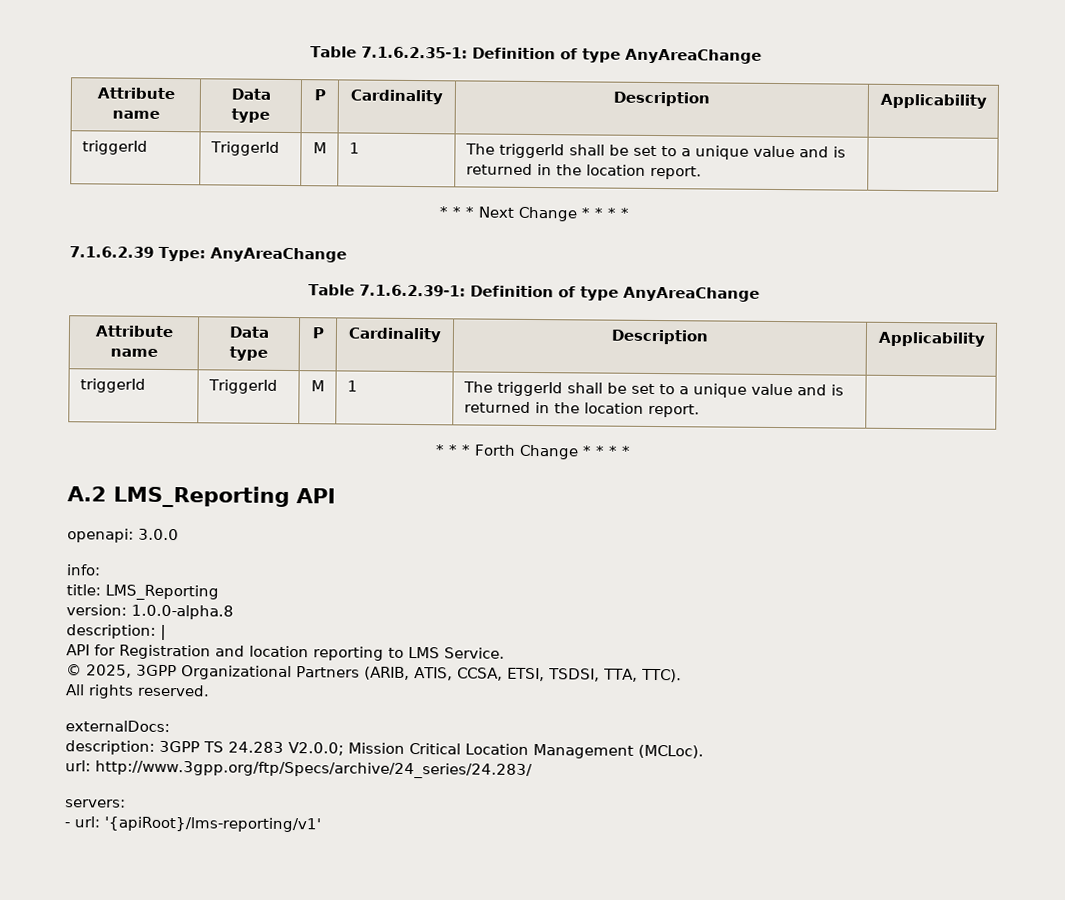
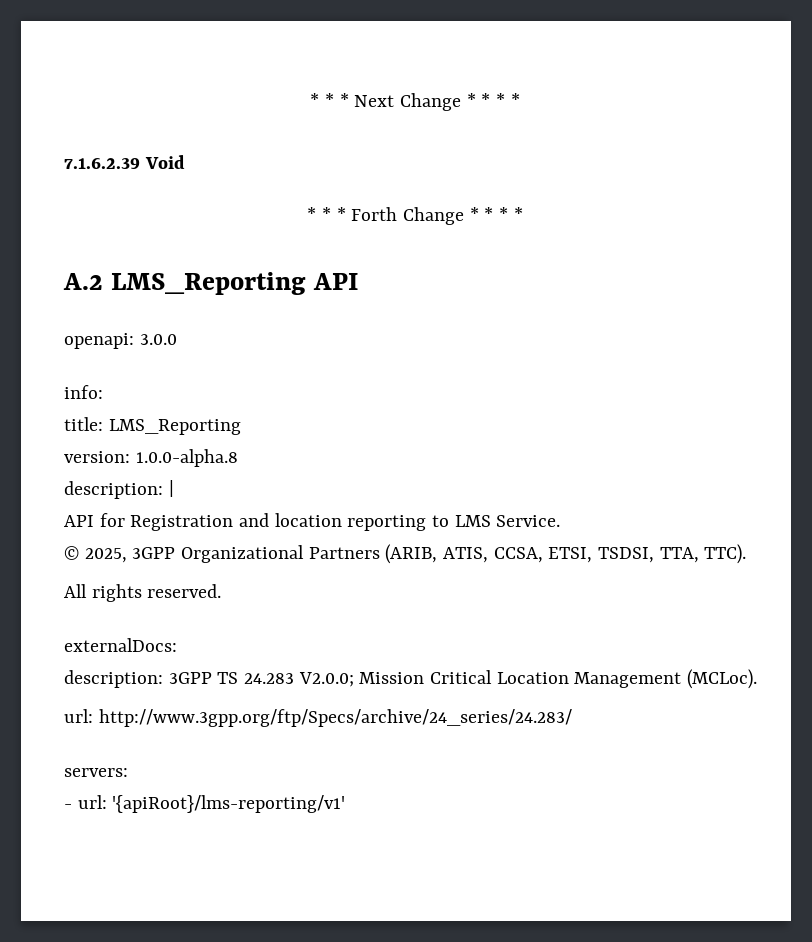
- Table 7.1.6.2.35-1: Definition of type AnyAreaChange
- Attribute name | Data type | P | Cardinality | Description | Applicability
- triggerId | TriggerId | M | 1 | The triggerId shall be set to a unique value and is returned in the location report. |
- 7.1.6.2.39 Type: AnyAreaChange
- Table 7.1.6.2.39-1: Definition of type AnyAreaChange
- Attribute name | Data type | P | Cardinality | Description | Applicability
- triggerId | TriggerId | M | 1 | The triggerId shall be set to a unique value and is returned in the location report. |
+ 7.1.6.2.39 Void

